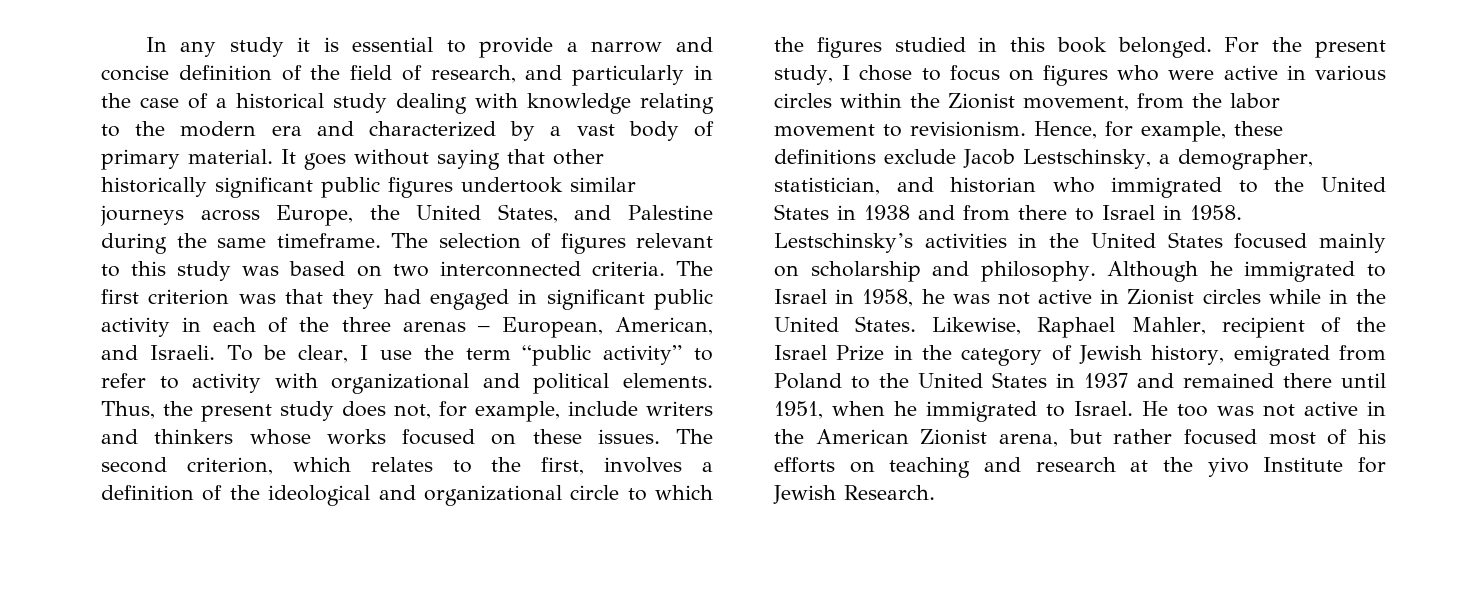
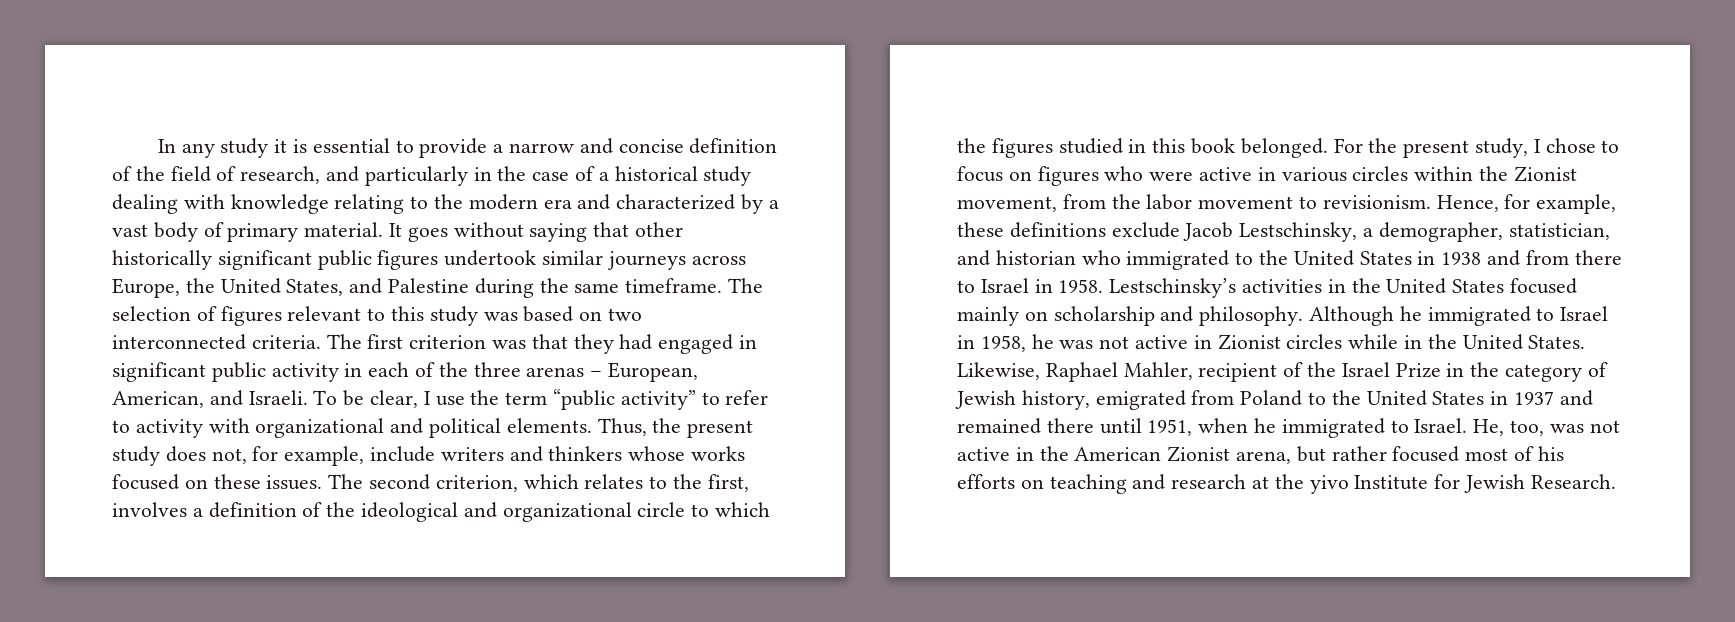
- He too was not active in the American Zionist arena, but rather focused most of his efforts on teaching and research at the yivo Institute for Jewish Research.
+ He, too, was not active in the American Zionist arena, but rather focused most of his efforts on teaching and research at the yivo Institute for Jewish Research.

